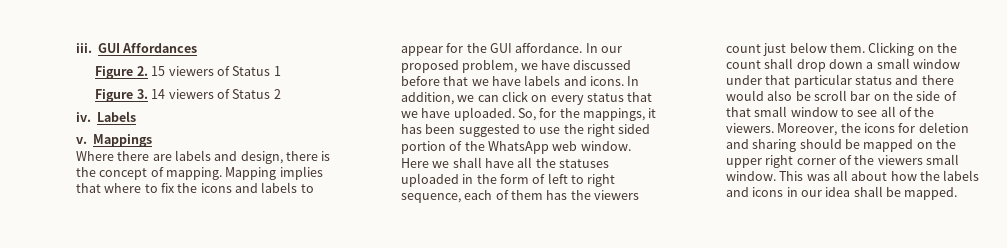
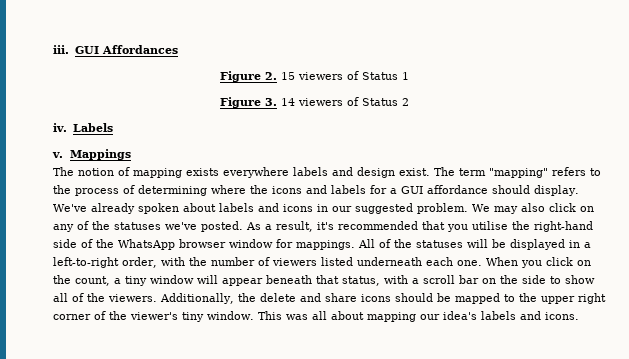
- Where there are labels and design, there is the concept of mapping. Mapping implies that where to fix the icons and labels to appear for the GUI affordance. In our proposed problem, we have discussed before that we have labels and icons. In addition, we can click on every status that we have uploaded. So, for the mappings, it has been suggested to use the right sided portion of the WhatsApp web window. Here we shall have all the statuses uploaded in the form of left to right sequence, each of them has the viewers count just below them. Clicking on the count shall drop down a small window under that particular status and there would also be scroll bar on the side of that small window to see all of the viewers. Moreover, the icons for deletion and sharing should be mapped on the upper right corner of the viewers small window.
+ The notion of mapping exists everywhere labels and design exist. The term "mapping" refers to the process of determining where the icons and labels for a GUI affordance should display. We've already spoken about labels and icons in our suggested problem. We may also click on any of the statuses we've posted. As a result, it's recommended that you utilise the right-hand side of the WhatsApp browser window for mappings. All of the statuses will be displayed in a left-to-right order, with the number of viewers listed underneath each one. When you click on the count, a tiny window will appear beneath that status, with a scroll bar on the side to show all of the viewers. Additionally, the delete and share icons should be mapped to the upper right corner of the viewer's tiny window.
- This was all about how the labels and icons in our idea shall be mapped.
+ This was all about mapping our idea's labels and icons.

